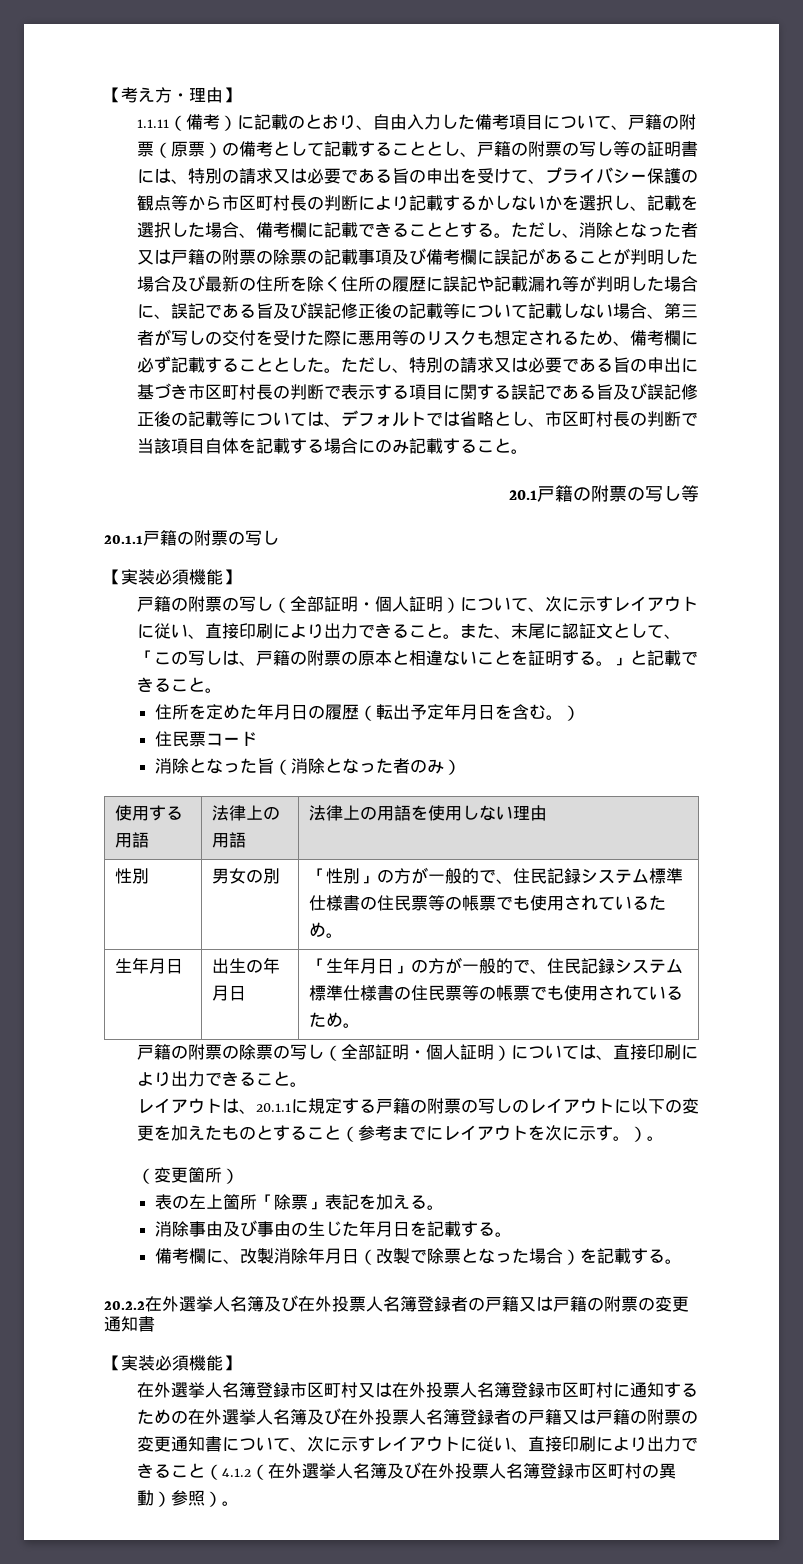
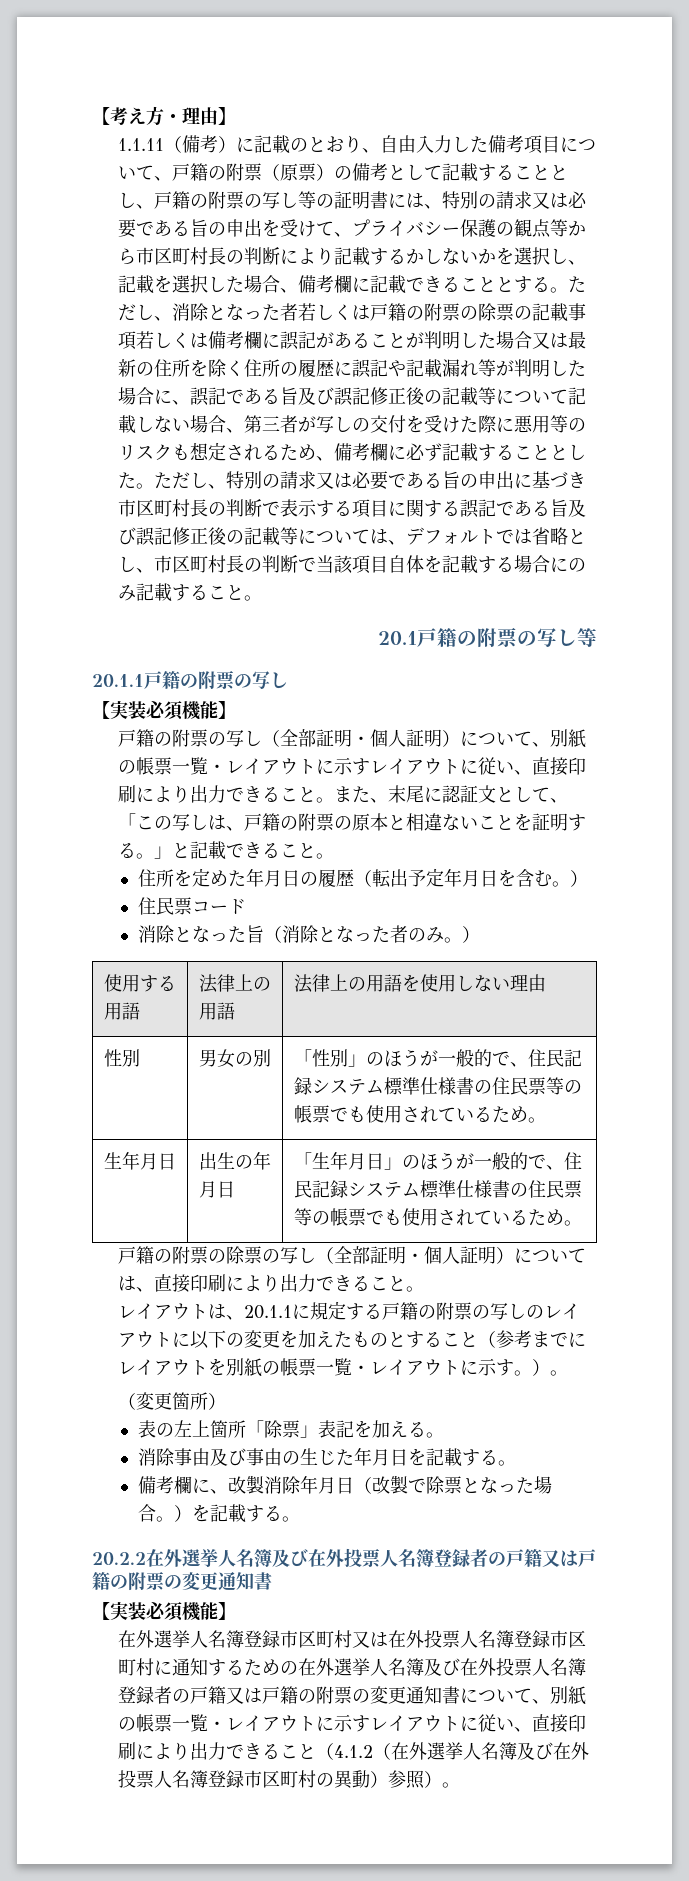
- ただし、消除となった者又は戸籍の附票の除票の記載事項及び備考欄に誤記があることが判明した場合及び最新の住所を除く住所の履歴に誤記や記載漏れ等が判明した場合に、誤記である旨及び誤記修正後の記載等について記載しない場合、第三者が写しの交付を受けた際に悪用等のリスクも想定されるため、備考欄に必ず記載することとした。
+ ただし、消除となった者若しくは戸籍の附票の除票の記載事項若しくは備考欄に誤記があることが判明した場合又は最新の住所を除く住所の履歴に誤記や記載漏れ等が判明した場合に、誤記である旨及び誤記修正後の記載等について記載しない場合、第三者が写しの交付を受けた際に悪用等のリスクも想定されるため、備考欄に必ず記載することとした。
- 戸籍の附票の写し（全部証明・個人証明）について、次に示すレイアウトに従い、直接印刷により出力できること。
+ 戸籍の附票の写し（全部証明・個人証明）について、別紙の帳票一覧・レイアウトに示すレイアウトに従い、直接印刷により出力できること。
- 消除となった旨（消除となった者のみ）
+ 消除となった旨（消除となった者のみ。）
- 性別 | 男女の別 | 「性別」の方が一般的で、住民記録システム標準仕様書の住民票等の帳票でも使用されているため。
+ 性別 | 男女の別 | 「性別」のほうが一般的で、住民記録システム標準仕様書の住民票等の帳票でも使用されているため。
- 生年月日 | 出生の年月日 | 「生年月日」の方が一般的で、住民記録システム標準仕様書の住民票等の帳票でも使用されているため。
+ 生年月日 | 出生の年月日 | 「生年月日」のほうが一般的で、住民記録システム標準仕様書の住民票等の帳票でも使用されているため。
- レイアウトは、20.1.1に規定する戸籍の附票の写しのレイアウトに以下の変更を加えたものとすること（参考までにレイアウトを次に示す。）。
+ レイアウトは、20.1.1に規定する戸籍の附票の写しのレイアウトに以下の変更を加えたものとすること（参考までにレイアウトを別紙の帳票一覧・レイアウトに示す。）。
- 備考欄に、改製消除年月日（改製で除票となった場合）を記載する。
+ 備考欄に、改製消除年月日（改製で除票となった場合。）を記載する。
- 在外選挙人名簿登録市区町村又は在外投票人名簿登録市区町村に通知するための在外選挙人名簿及び在外投票人名簿登録者の戸籍又は戸籍の附票の変更通知書について、次に示すレイアウトに従い、直接印刷により出力できること（4.1.2（在外選挙人名簿及び在外投票人名簿登録市区町村の異動）参照）。
+ 在外選挙人名簿登録市区町村又は在外投票人名簿登録市区町村に通知するための在外選挙人名簿及び在外投票人名簿登録者の戸籍又は戸籍の附票の変更通知書について、別紙の帳票一覧・レイアウトに示すレイアウトに従い、直接印刷により出力できること（4.1.2（在外選挙人名簿及び在外投票人名簿登録市区町村の異動）参照）。

